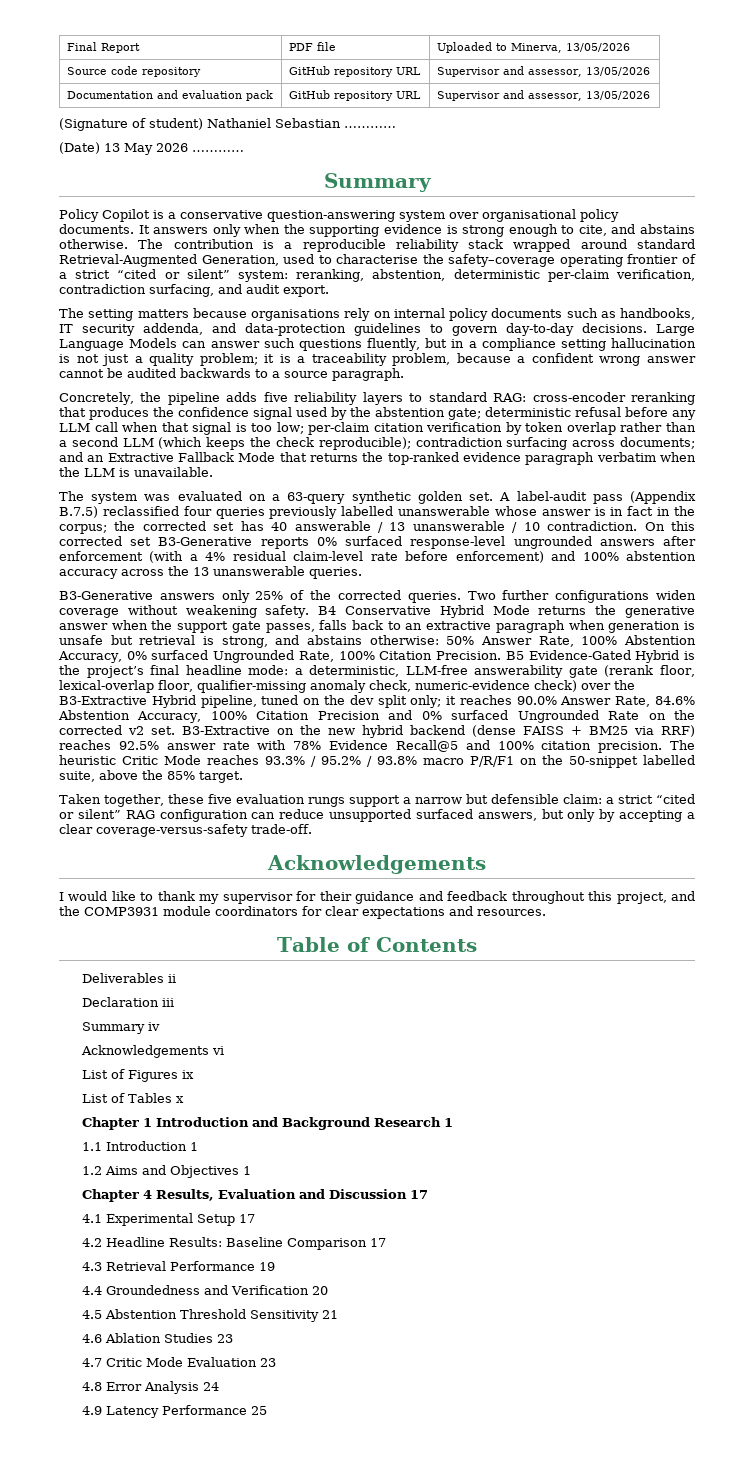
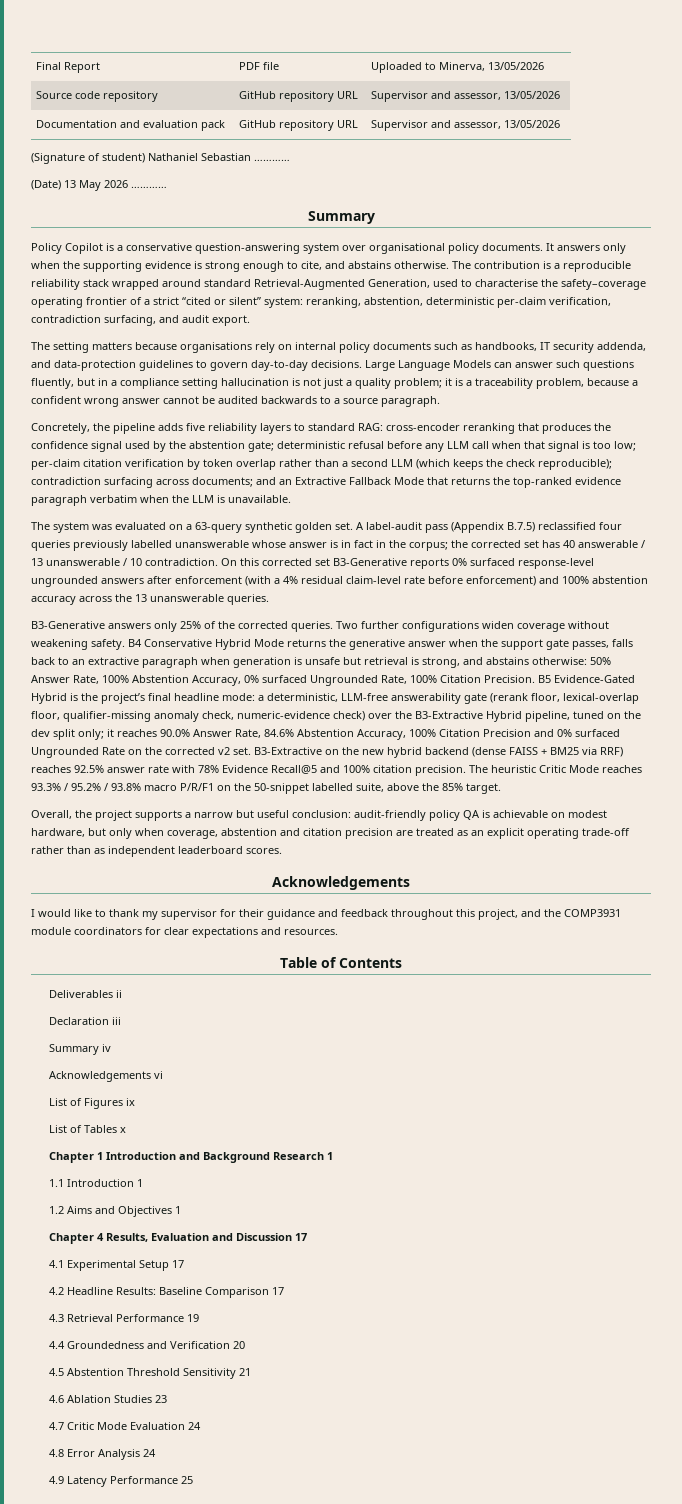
- Taken together, these five evaluation rungs support a narrow but defensible claim: a strict “cited or silent” RAG configuration can reduce unsupported surfaced answers, but only by accepting a clear coverage-versus-safety trade-off.
+ Overall, the project supports a narrow but useful conclusion: audit-friendly policy QA is achievable on modest hardware, but only when coverage, abstention and citation precision are treated as an explicit operating trade-off rather than as independent leaderboard scores.
- 4.7 Critic Mode Evaluation 23
+ 4.7 Critic Mode Evaluation 24

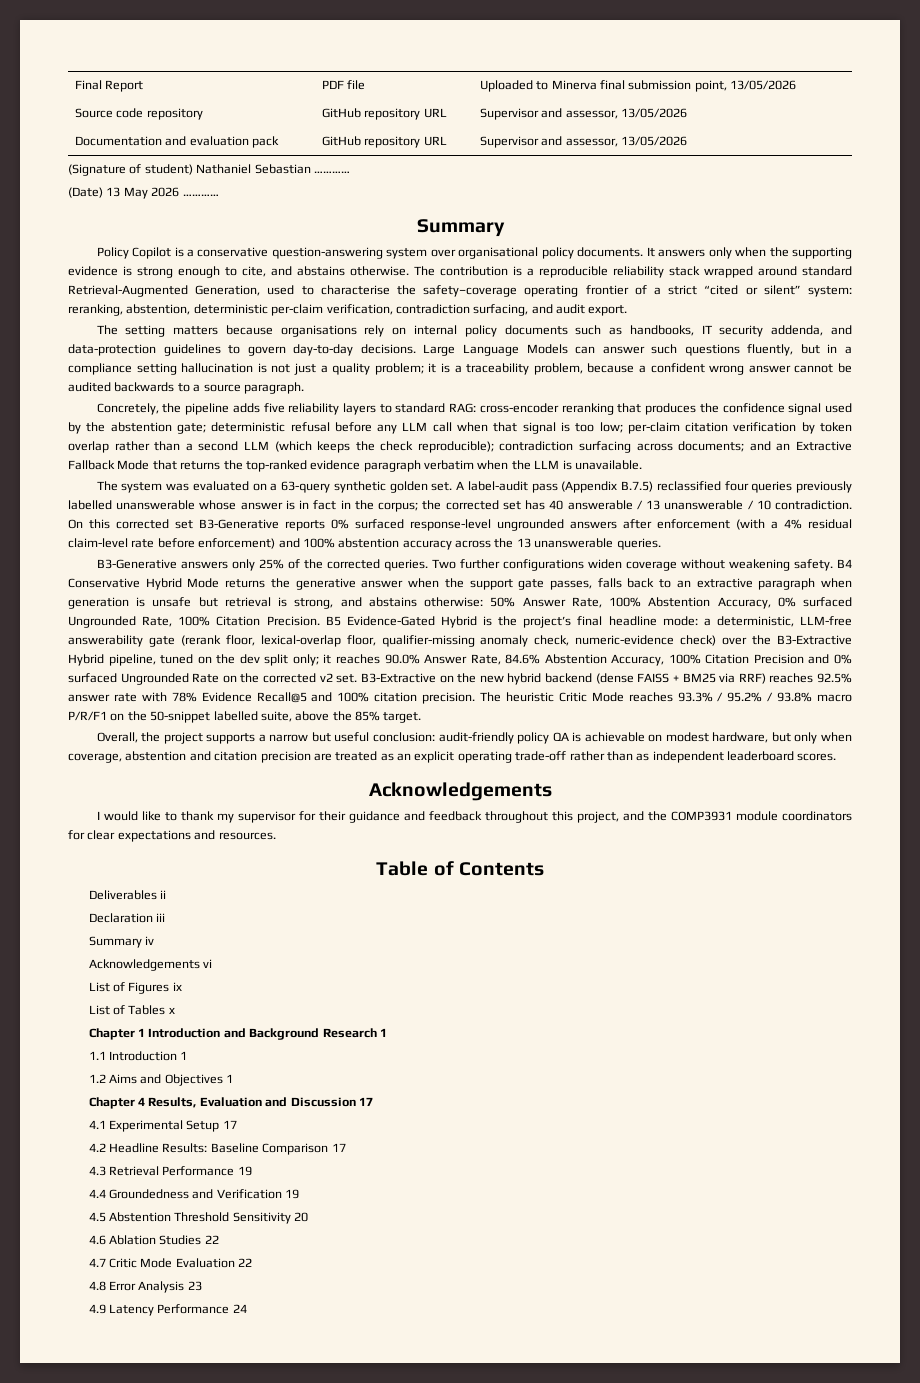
- Final Report | PDF file | Uploaded to Minerva, 13/05/2026
+ Final Report | PDF file | Uploaded to Minerva final submission point, 13/05/2026
- 4.4 Groundedness and Verification 20
+ 4.4 Groundedness and Verification 19
- 4.5 Abstention Threshold Sensitivity 21
+ 4.5 Abstention Threshold Sensitivity 20
- 4.6 Ablation Studies 23
+ 4.6 Ablation Studies 22
- 4.7 Critic Mode Evaluation 24
+ 4.7 Critic Mode Evaluation 22
- 4.8 Error Analysis 24
+ 4.8 Error Analysis 23
- 4.9 Latency Performance 25
+ 4.9 Latency Performance 24

